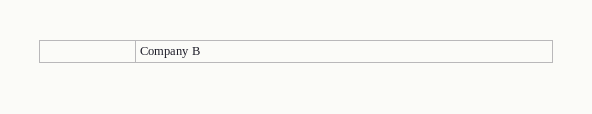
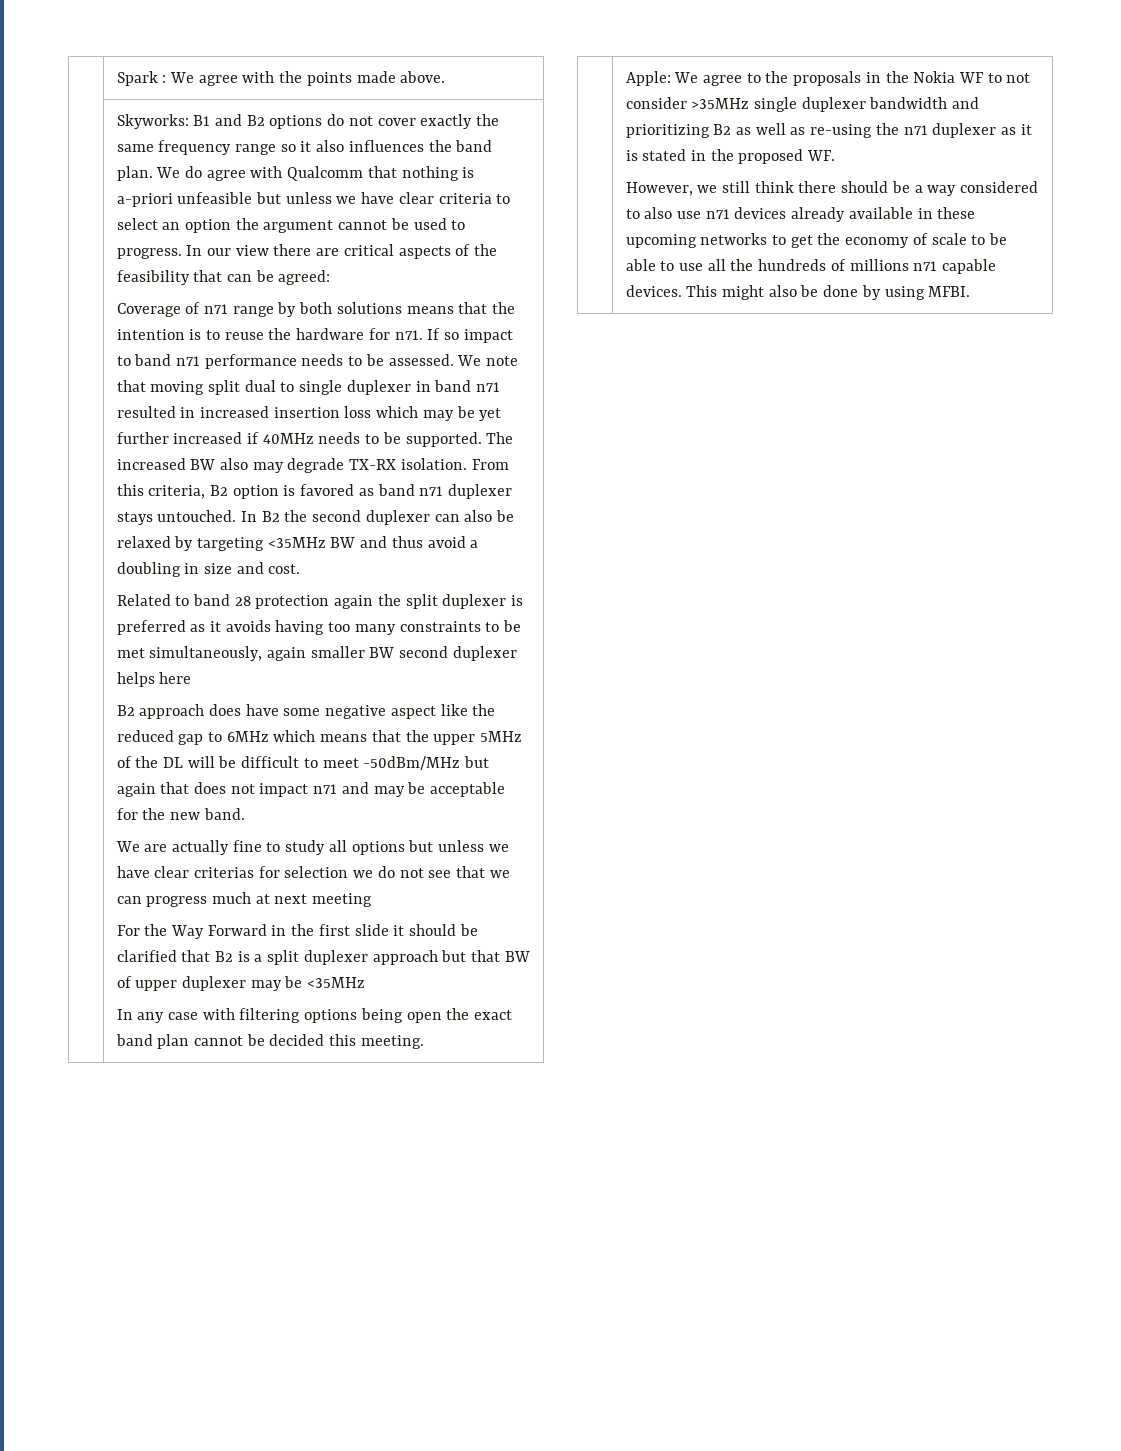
- | Company B
+ | Spark : We agree with the points made above.
+ | Skyworks: B1 and B2 options do not cover exactly the same frequency range so it also influences the band plan. We do agree with Qualcomm that nothing is a-priori unfeasible but unless we have clear criteria to select an option the argument cannot be used to progress. In our view there are critical aspects of the feasibility that can be agreed:
+ Coverage of n71 range by both solutions means that the intention is to reuse the hardware for n71. If so impact to band n71 performance needs to be assessed. We note that moving split dual to single duplexer in band n71 resulted in increased insertion loss which may be yet further increased if 40MHz needs to be supported. The increased BW also may degrade TX-RX isolation. From this criteria, B2 option is favored as band n71 duplexer stays untouched. In B2 the second duplexer can also be relaxed by targeting <35MHz BW and thus avoid a doubling in size and cost.
+ Related to band 28 protection again the split duplexer is preferred as it avoids having too many constraints to be met simultaneously, again smaller BW second duplexer helps here
+ B2 approach does have some negative aspect like the reduced gap to 6MHz which means that the upper 5MHz of the DL will be difficult to meet -50dBm/MHz but again that does not impact n71 and may be acceptable for the new band.
+ We are actually fine to study all options but unless we have clear criterias for selection we do not see that we can progress much at next meeting
+ For the Way Forward in the first slide it should be clarified that B2 is a split duplexer approach but that BW of upper duplexer may be <35MHz
+ In any case with filtering options being open the exact band plan cannot be decided this meeting.
+ | Apple: We agree to the proposals in the Nokia WF to not consider >35MHz single duplexer bandwidth and prioritizing B2 as well as re-using the n71 duplexer as it is stated in the proposed WF.
+ However, we still think there should be a way considered to also use n71 devices already available in these upcoming networks to get the economy of scale to be able to use all the hundreds of millions n71 capable devices. This might also be done by using MFBI.

